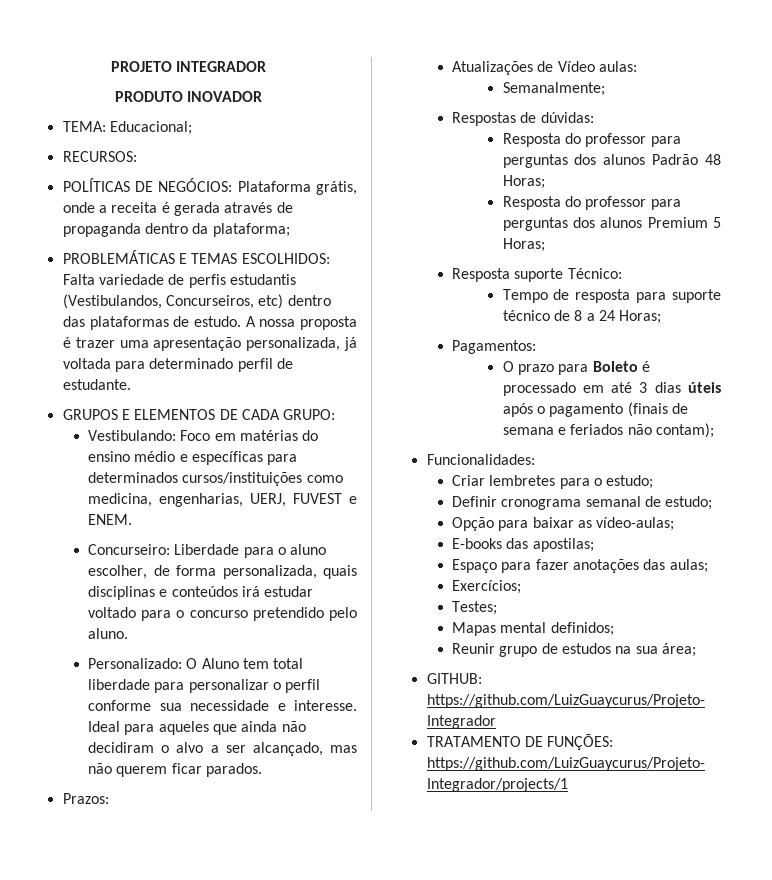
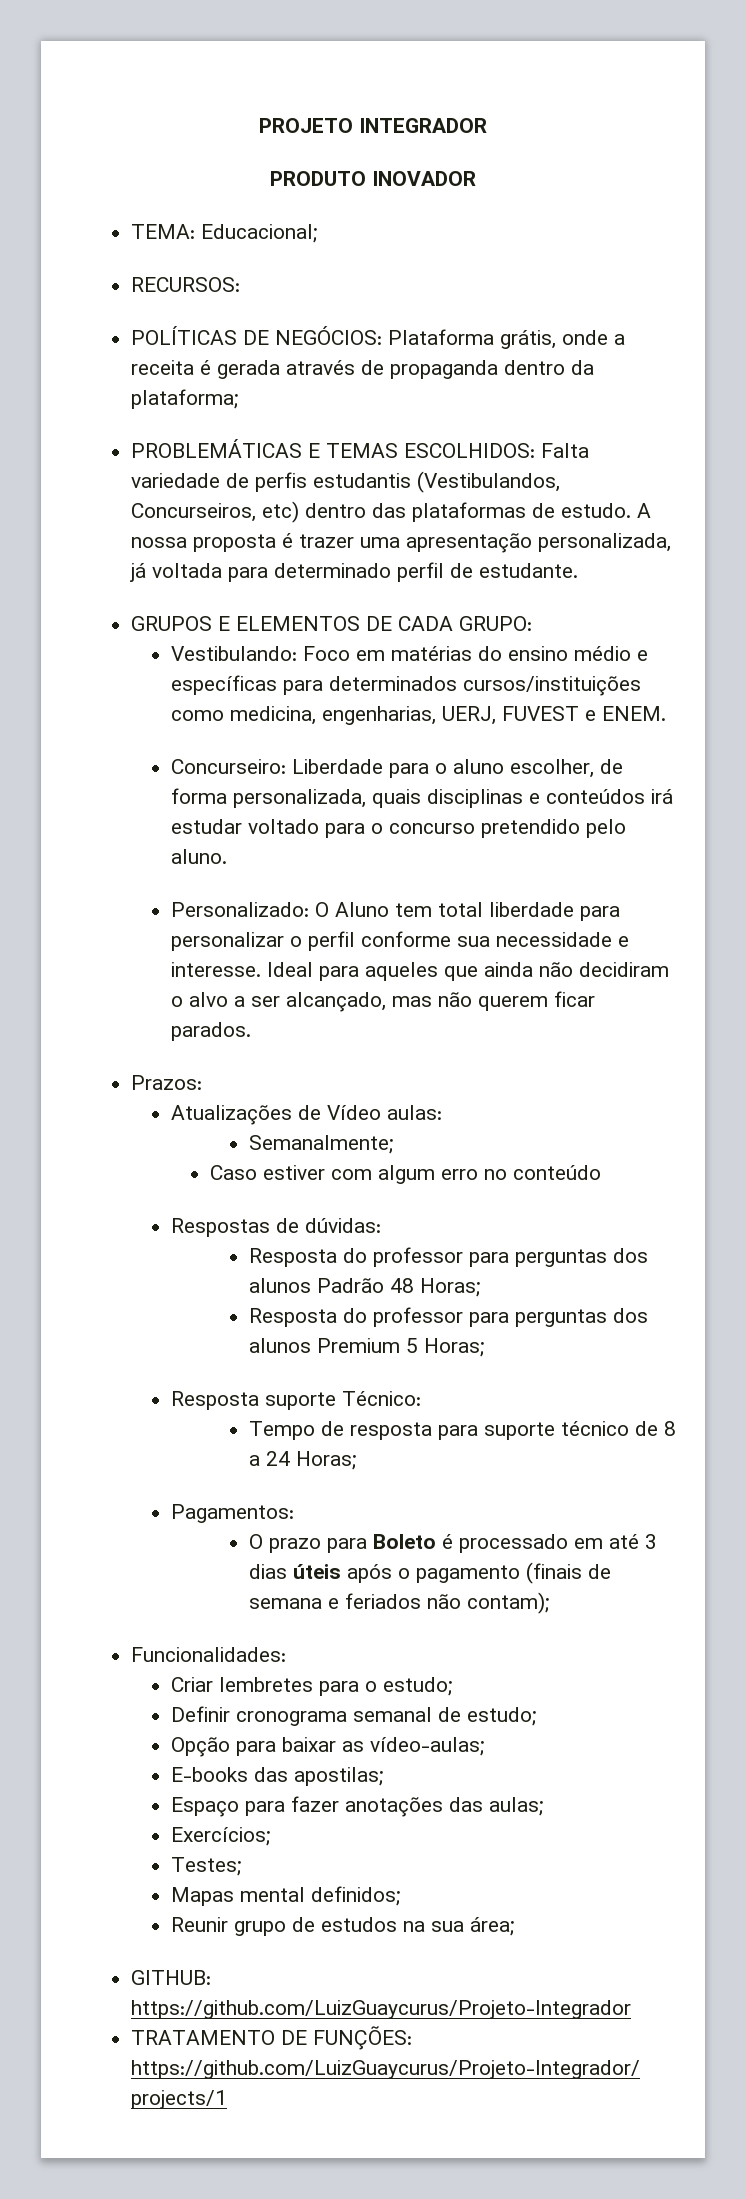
+ Caso estiver com algum erro no conteúdo

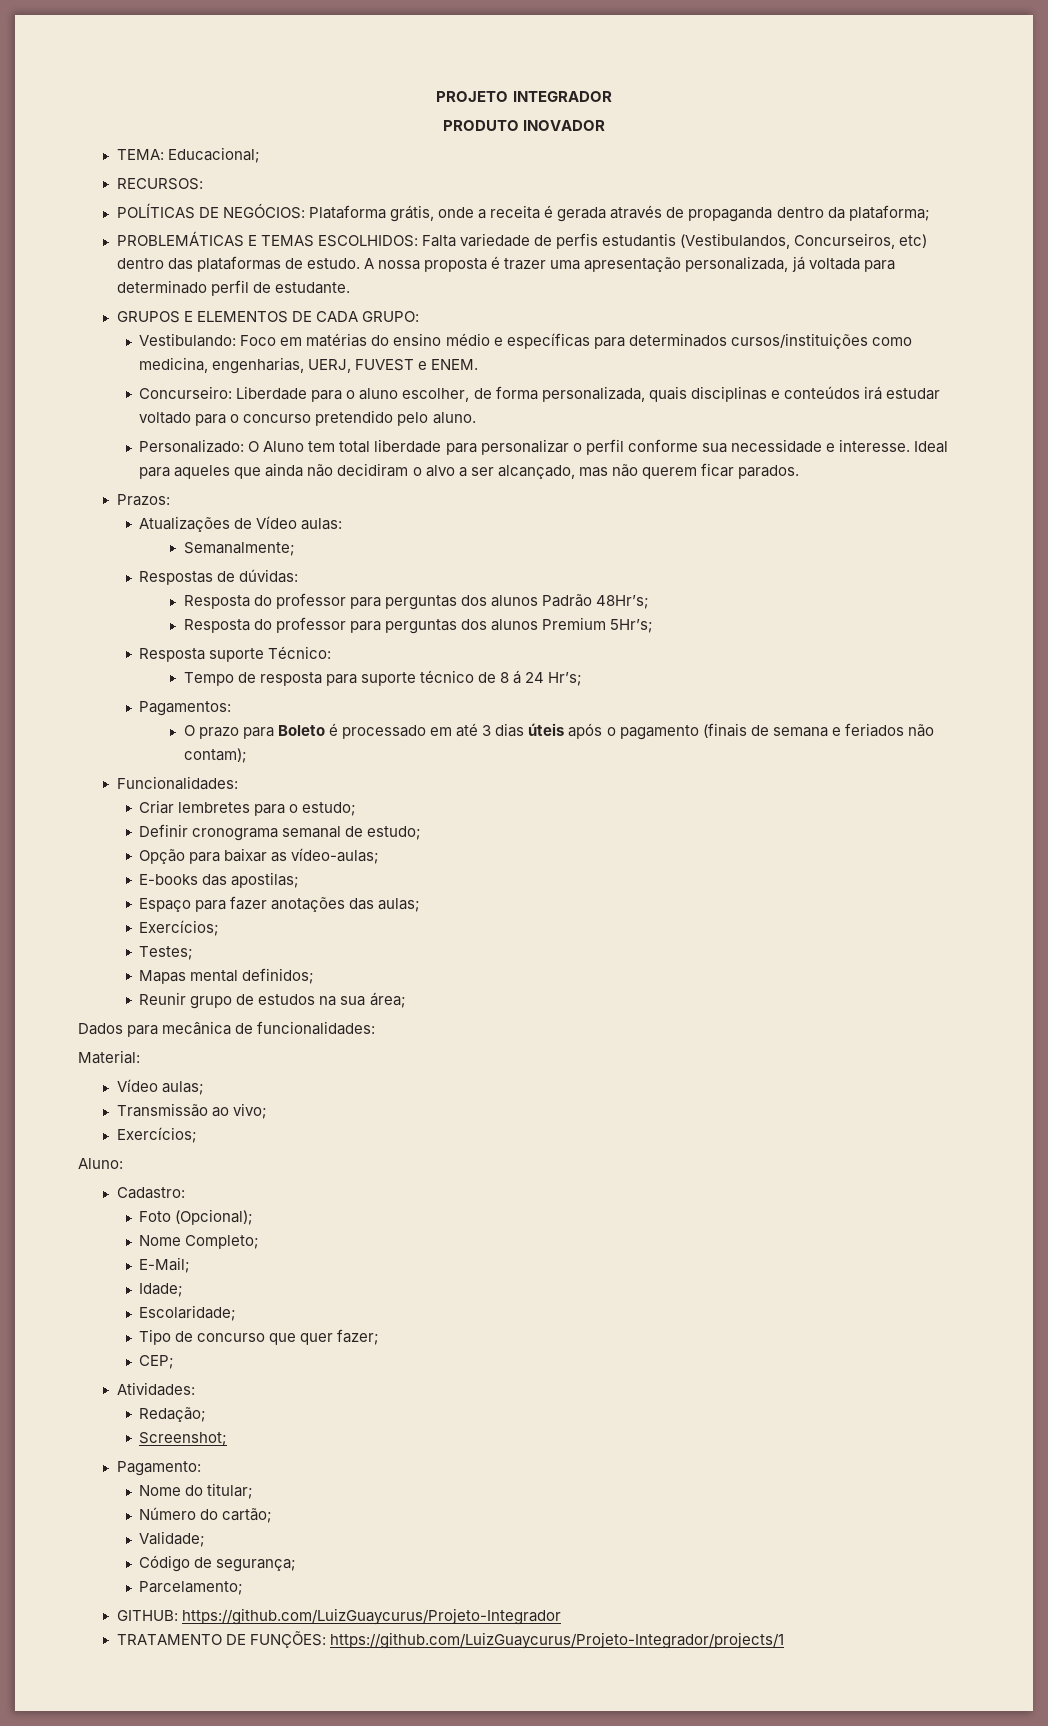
- Caso estiver com algum erro no conteúdo
- Resposta do professor para perguntas dos alunos Padrão 48 Horas;
+ Resposta do professor para perguntas dos alunos Padrão 48Hr’s;
- Resposta do professor para perguntas dos alunos Premium 5 Horas;
+ Resposta do professor para perguntas dos alunos Premium 5Hr’s;
- Tempo de resposta para suporte técnico de 8 a 24 Horas;
+ Tempo de resposta para suporte técnico de 8 á 24 Hr’s;
+ Dados para mecânica de funcionalidades:
+ Material:
+ Vídeo aulas;
+ Transmissão ao vivo;
+ Exercícios;
+ Aluno:
+ Cadastro:
+ Foto (Opcional);
+ Nome Completo;
+ E-Mail;
+ Idade;
+ Escolaridade;
+ Tipo de concurso que quer fazer;
+ CEP;
+ Atividades:
+ Redação;
+ Screenshot;
+ Pagamento:
+ Nome do titular;
+ Número do cartão;
+ Validade;
+ Código de segurança;
+ Parcelamento;

